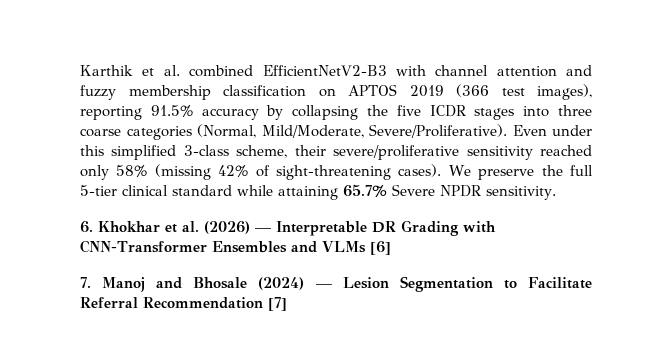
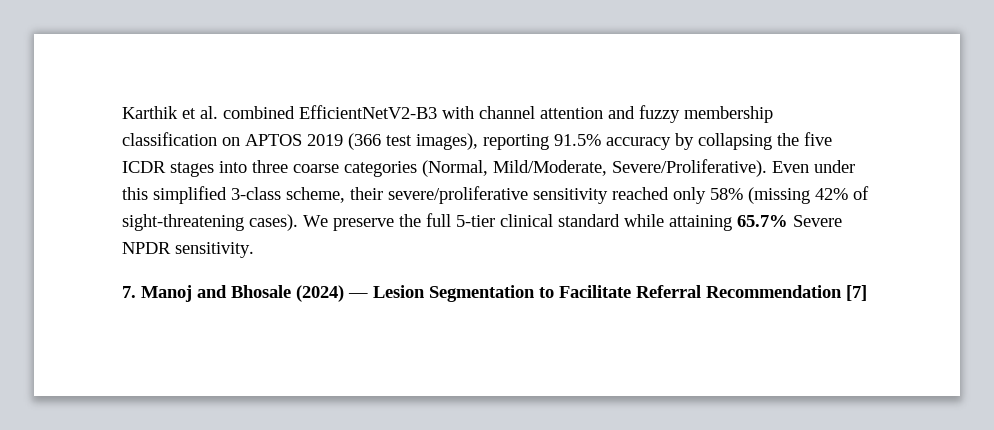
- 6. Khokhar et al. (2026) — Interpretable DR Grading with CNN-Transformer Ensembles and VLMs [6]

